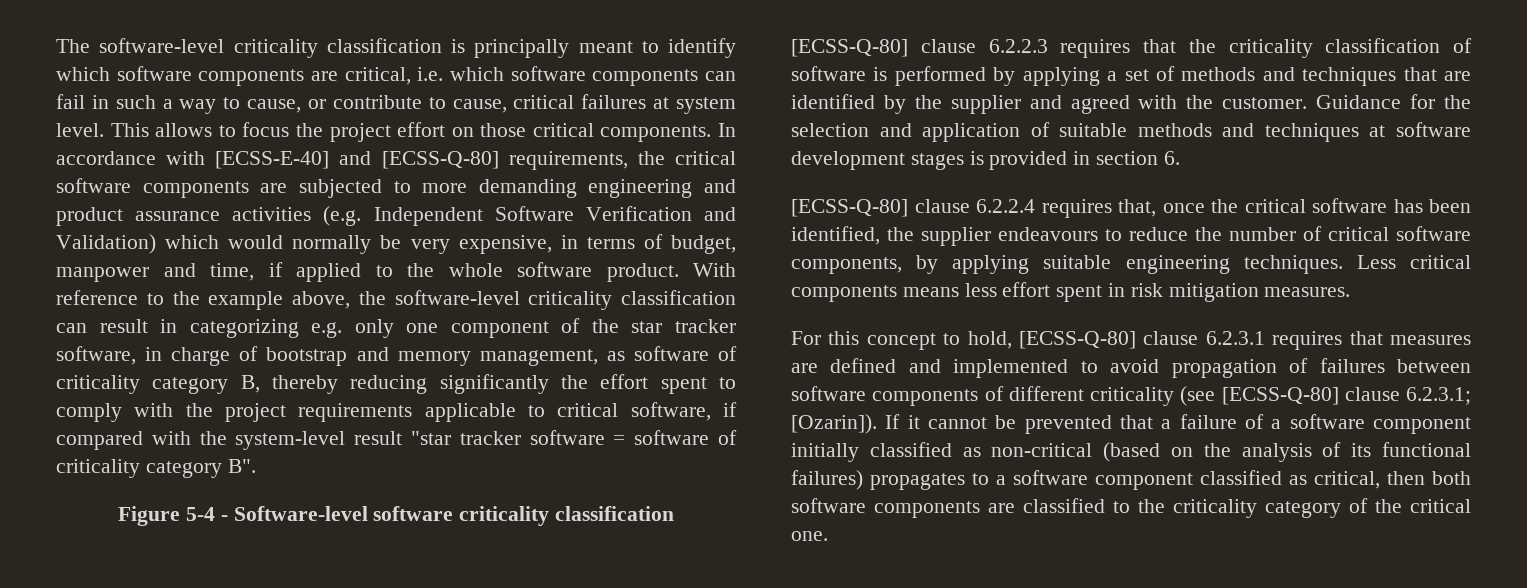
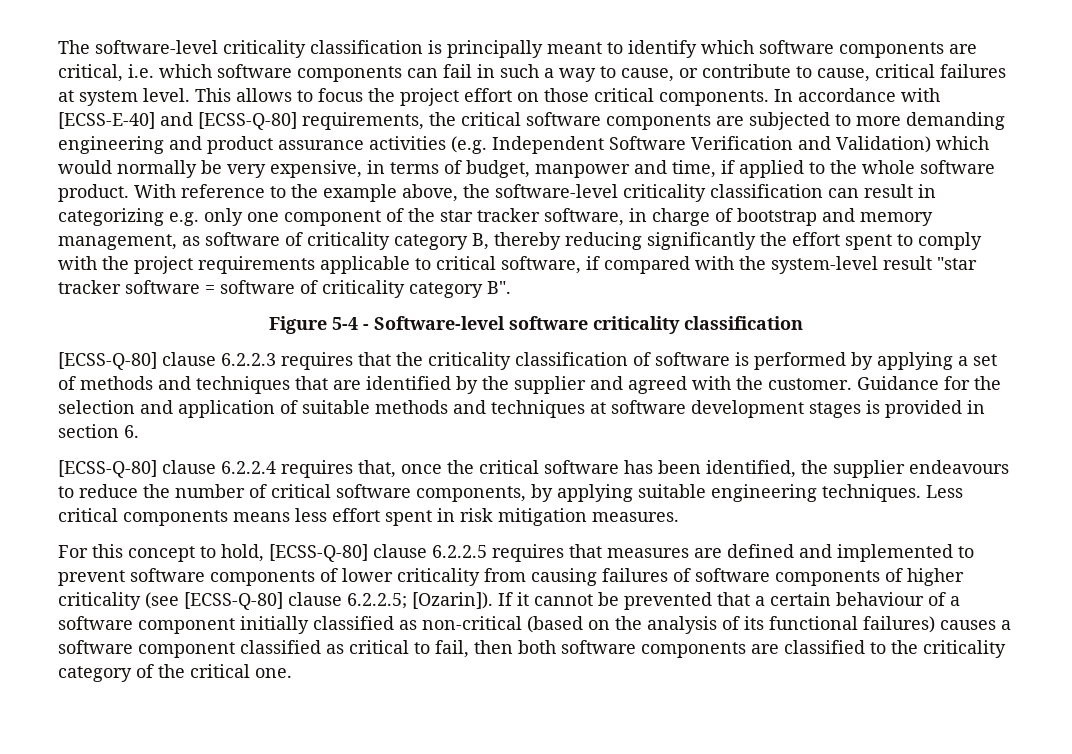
- For this concept to hold, [ECSS-Q-80] clause 6.2.3.1 requires that measures are defined and implemented to avoid propagation of failures between software components of different criticality (see [ECSS-Q-80] clause 6.2.3.1; [Ozarin]).
+ For this concept to hold, [ECSS-Q-80] clause 6.2.2.5 requires that measures are defined and implemented to prevent software components of lower criticality from causing failures of software components of higher criticality (see [ECSS-Q-80] clause 6.2.2.5; [Ozarin]).
- If it cannot be prevented that a failure of a software component initially classified as non-critical (based on the analysis of its functional failures) propagates to a software component classified as critical, then both software components are classified to the criticality category of the critical one.
+ If it cannot be prevented that a certain behaviour of a software component initially classified as non-critical (based on the analysis of its functional failures) causes a software component classified as critical to fail, then both software components are classified to the criticality category of the critical one.

